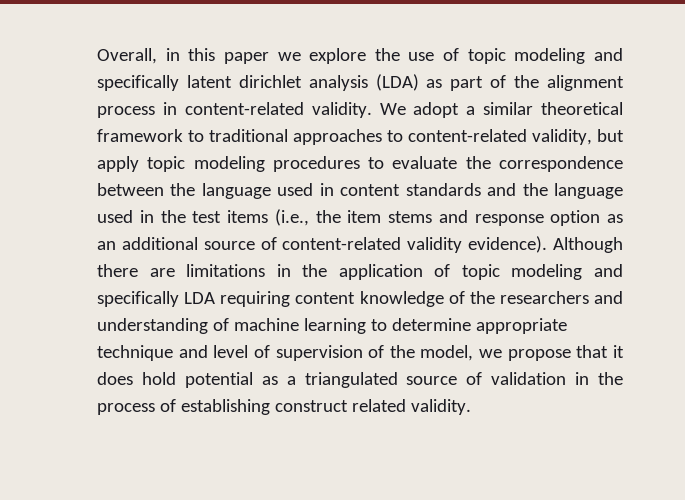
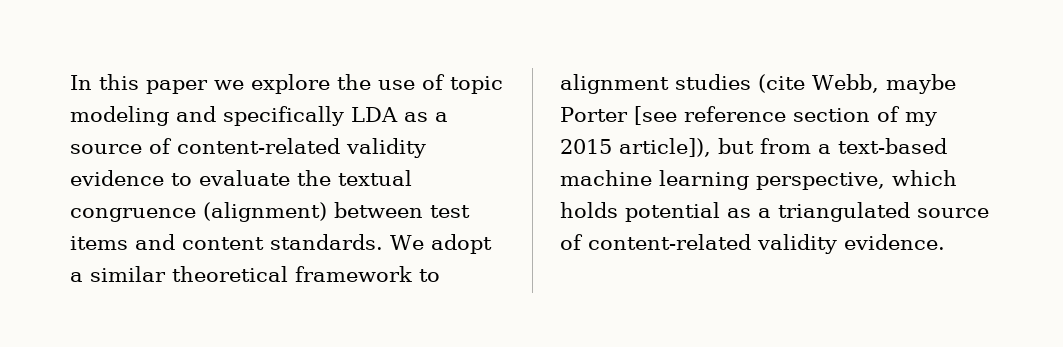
- Overall, in this paper we explore the use of topic modeling and specifically latent dirichlet analysis (LDA) as part of the alignment process in content-related validity.
+ In this paper we explore the use of topic modeling and specifically LDA as a source of content-related validity evidence to evaluate the textual congruence (alignment) between test items and content standards.
- We adopt a similar theoretical framework to traditional approaches to content-related validity, but apply topic modeling procedures to evaluate the correspondence between the language used in content standards and the language used in the test items (i.e., the item stems and response option as an additional source of content-related validity evidence). Although there are limitations in the application of topic modeling and specifically LDA requiring content knowledge of the researchers and understanding of machine learning to determine appropriate technique and level of supervision of the model, we propose that it does hold potential as a triangulated source of validation in the process of establishing construct related validity.
+ We adopt a similar theoretical framework to alignment studies (cite Webb, maybe Porter [see reference section of my 2015 article]), but from a text-based machine learning perspective, which holds potential as a triangulated source of content-related validity evidence.

